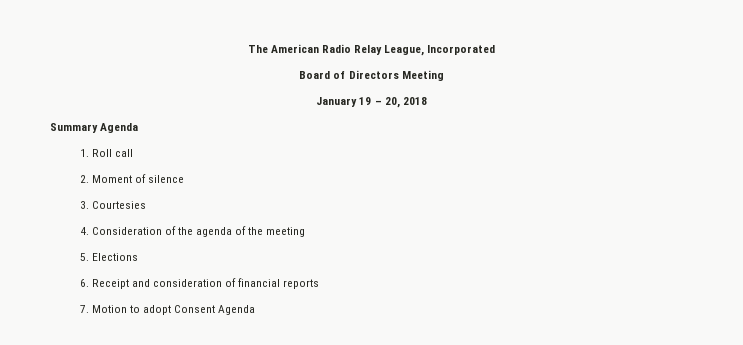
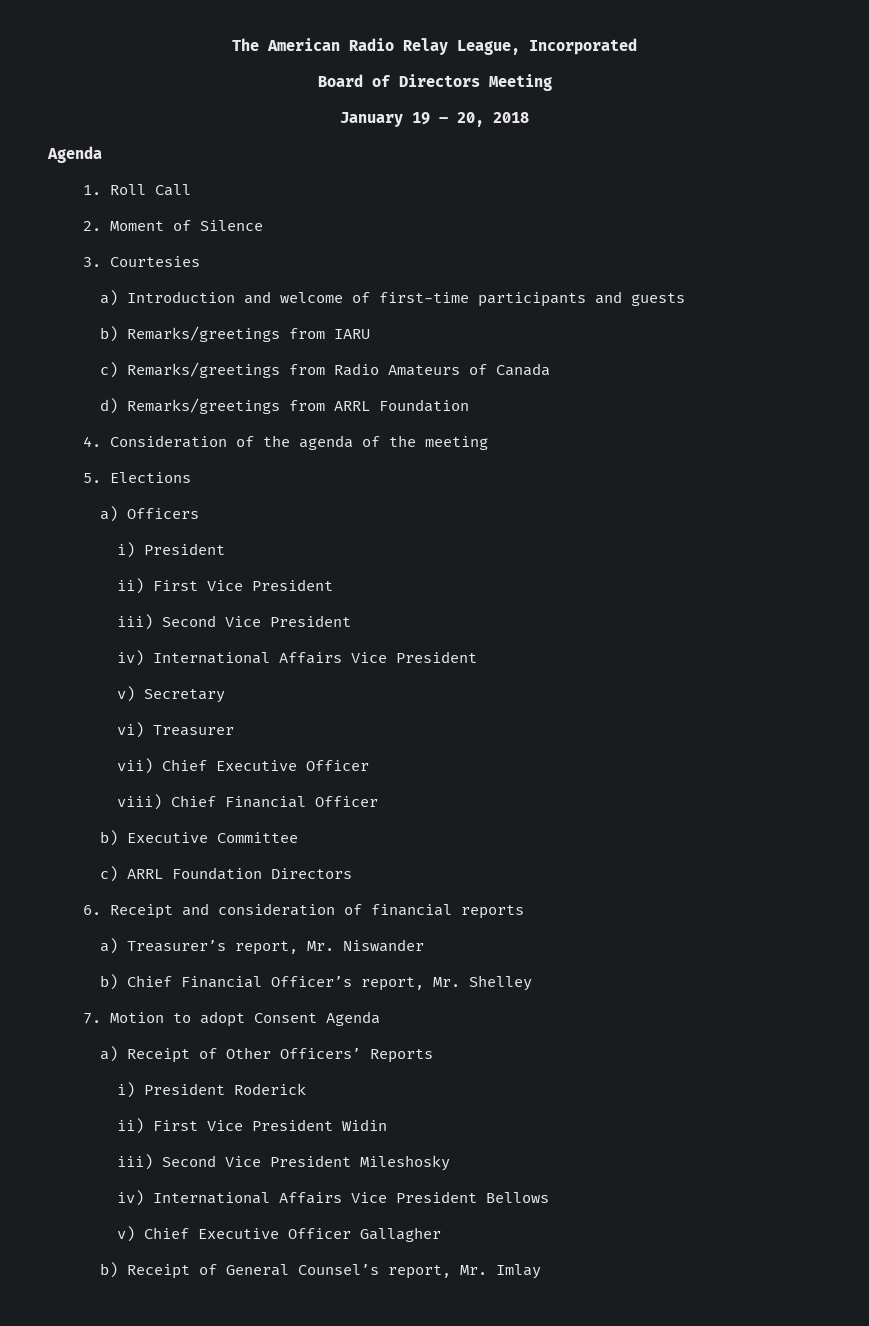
  January 19 – 20, 2018
- Summary Agenda
+ Agenda
- 1. Roll call
+ 1. Roll Call
- 2. Moment of silence
+ 2. Moment of Silence
+ a) Introduction and welcome of first-time participants and guests
+ b) Remarks/greetings from IARU
+ c) Remarks/greetings from Radio Amateurs of Canada
+ d) Remarks/greetings from ARRL Foundation
+ a) Officers
+ i) President
+ ii) First Vice President
+ iii) Second Vice President
+ iv) International Affairs Vice President
+ v) Secretary
+ vi) Treasurer
+ vii) Chief Executive Officer
+ viii) Chief Financial Officer
+ b) Executive Committee
+ c) ARRL Foundation Directors
+ a) Treasurer’s report, Mr. Niswander
+ b) Chief Financial Officer’s report, Mr. Shelley
+ a) Receipt of Other Officers’ Reports
+ i) President Roderick
+ ii) First Vice President Widin
+ iii) Second Vice President Mileshosky
+ iv) International Affairs Vice President Bellows
+ v) Chief Executive Officer Gallagher
+ b) Receipt of General Counsel’s report, Mr. Imlay

